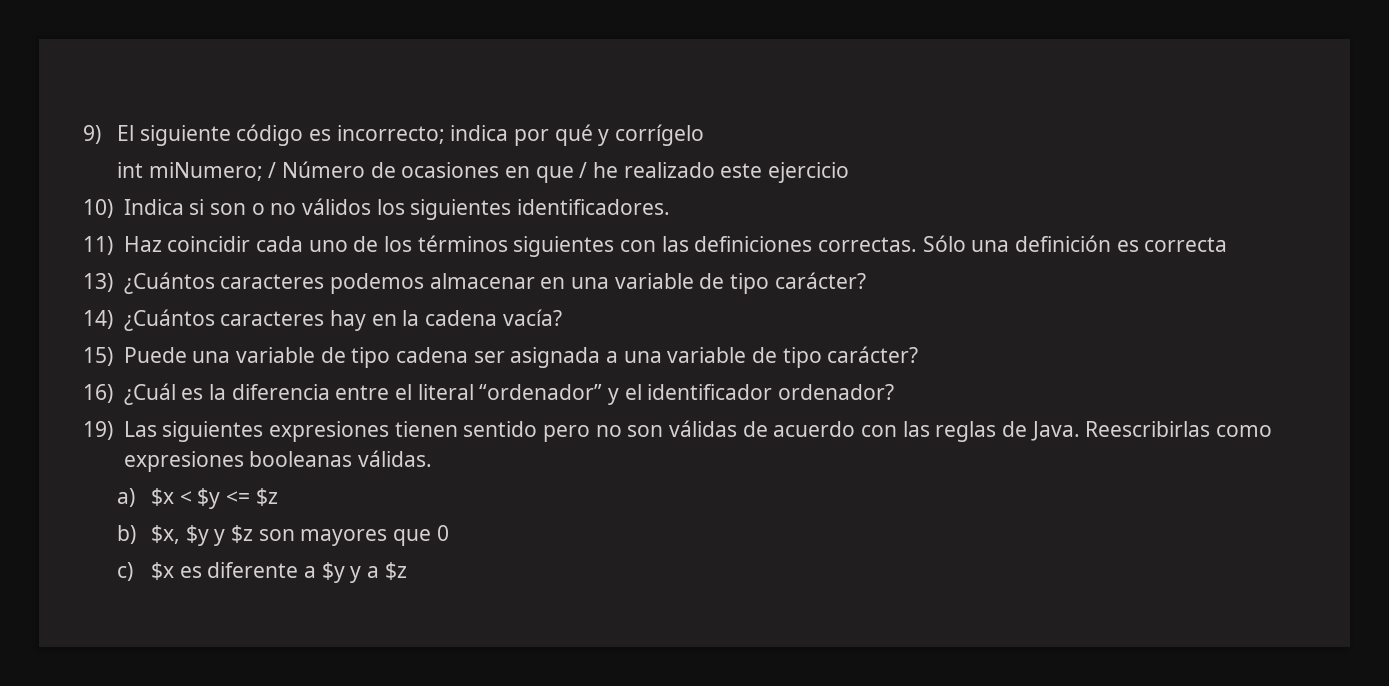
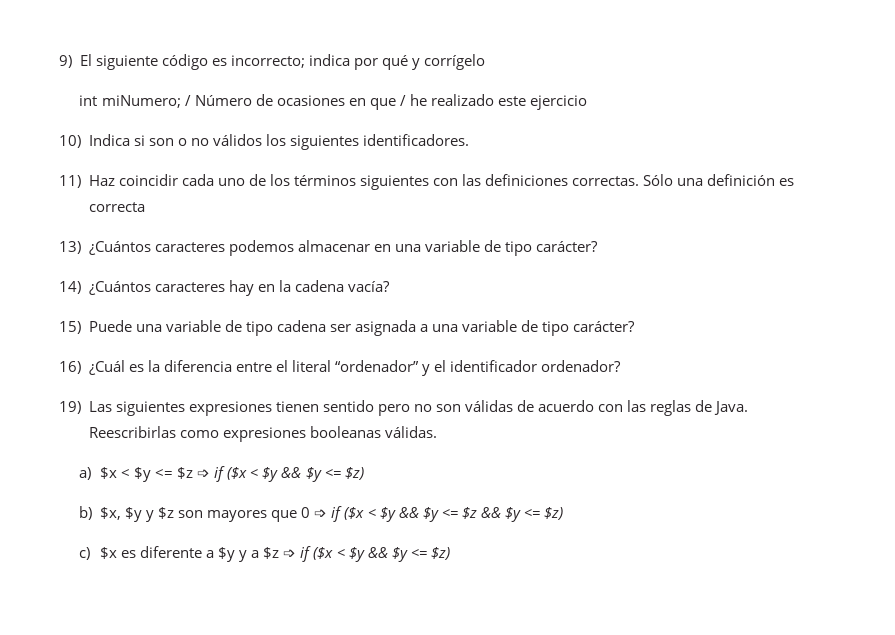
- a) $x < $y <= $z
+ a) $x < $y <= $z ➩ if ($x < $y && $y <= $z)
- b) $x, $y y $z son mayores que 0
+ b) $x, $y y $z son mayores que 0 ➩ if ($x < $y && $y <= $z && $y <= $z)
- c) $x es diferente a $y y a $z
+ c) $x es diferente a $y y a $z ➩ if ($x < $y && $y <= $z)

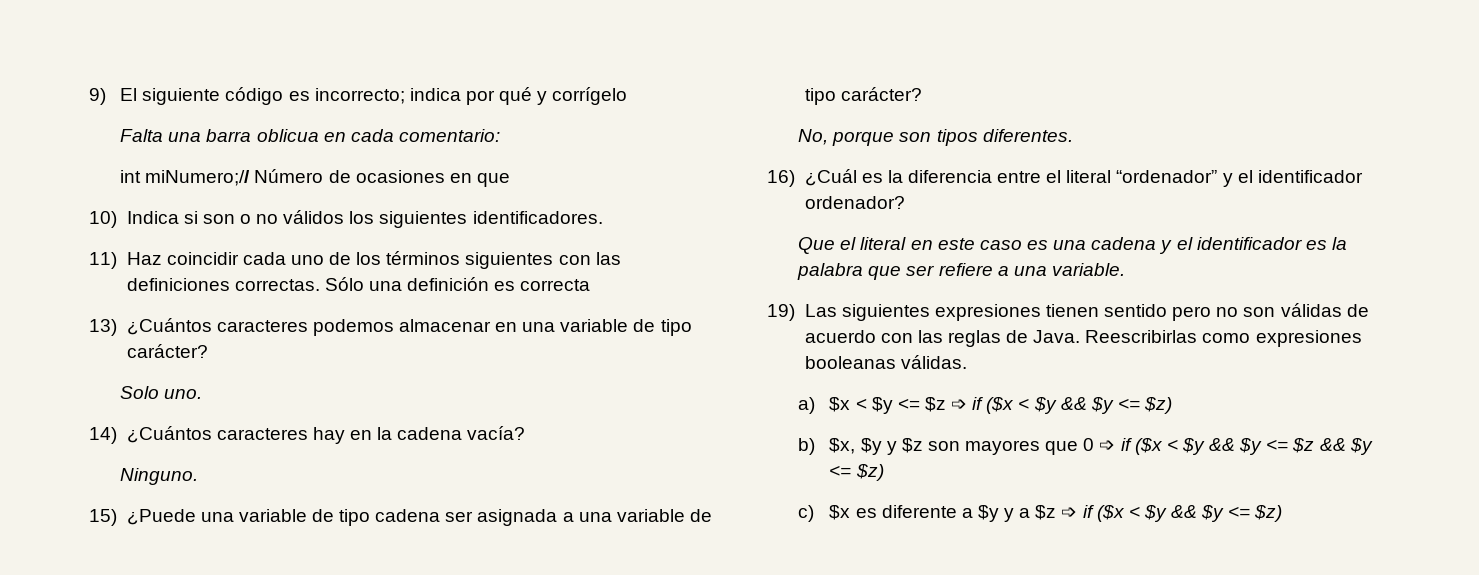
+ Falta una barra oblicua en cada comentario:
- int miNumero; / Número de ocasiones en que / he realizado este ejercicio
+ int miNumero;// Número de ocasiones en que
+ Solo uno.
+ Ninguno.
- 15) Puede una variable de tipo cadena ser asignada a una variable de tipo carácter?
+ 15) ¿Puede una variable de tipo cadena ser asignada a una variable de tipo carácter?
+ No, porque son tipos diferentes.
+ Que el literal en este caso es una cadena y el identificador es la palabra que ser refiere a una variable.

